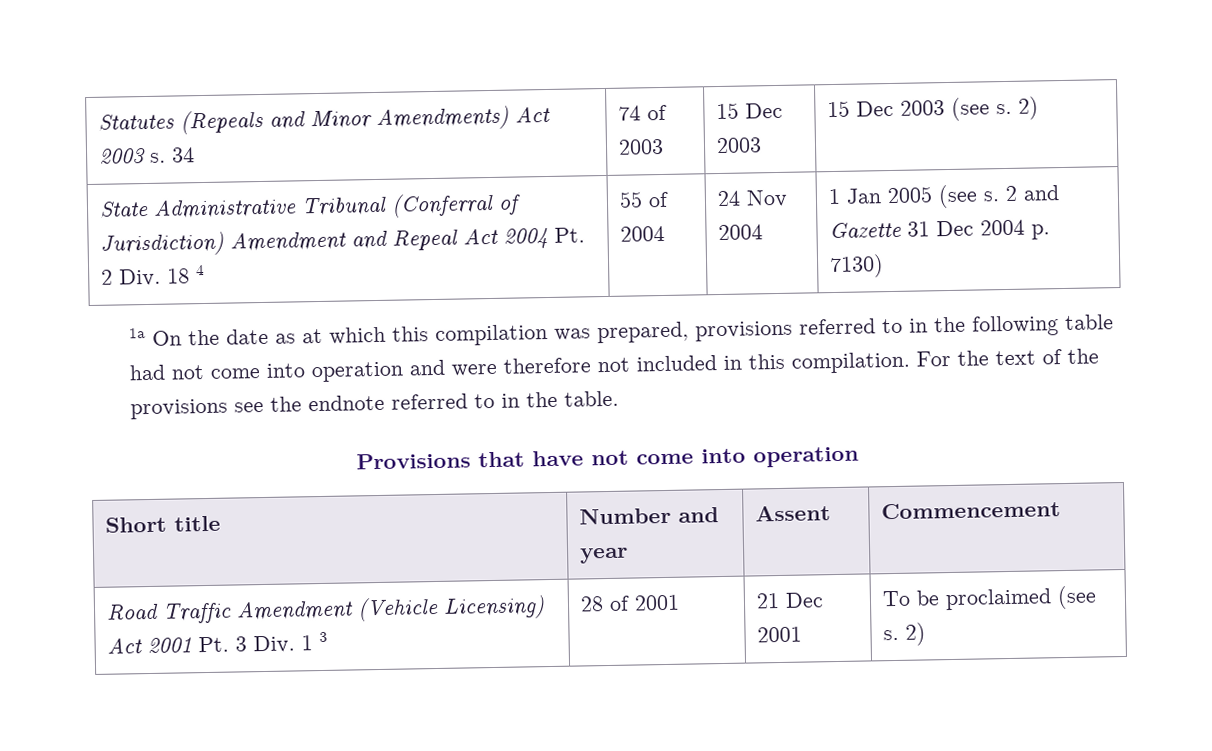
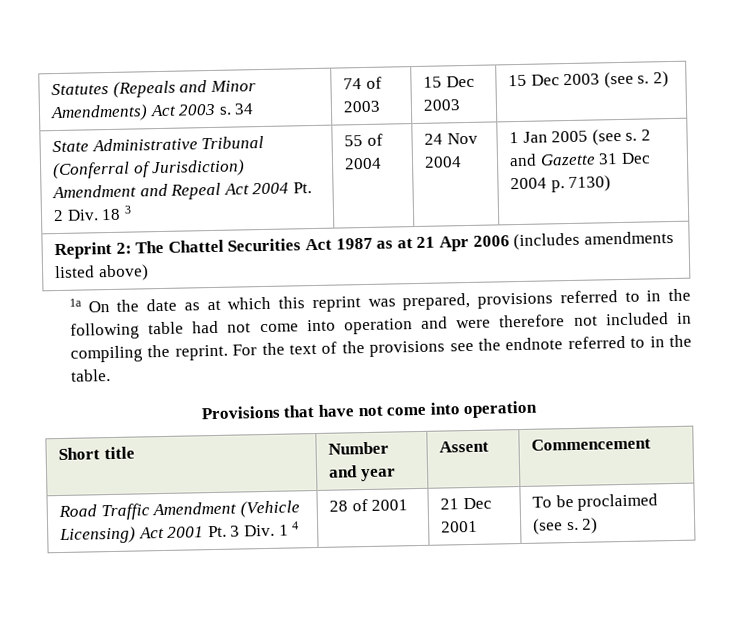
- State Administrative Tribunal (Conferral of Jurisdiction) Amendment and Repeal Act 2004 Pt. 2 Div. 18 4 | 55 of 2004 | 24 Nov 2004 | 1 Jan 2005 (see s. 2 and Gazette 31 Dec 2004 p. 7130)
+ State Administrative Tribunal (Conferral of Jurisdiction) Amendment and Repeal Act 2004 Pt. 2 Div. 18 3 | 55 of 2004 | 24 Nov 2004 | 1 Jan 2005 (see s. 2 and Gazette 31 Dec 2004 p. 7130)
+ Reprint 2: The Chattel Securities Act 1987 as at 21 Apr 2006 (includes amendments listed above)
- 1a On the date as at which this compilation was prepared, provisions referred to in the following table had not come into operation and were therefore not included in this compilation.
+ 1a On the date as at which this reprint was prepared, provisions referred to in the following table had not come into operation and were therefore not included in compiling the reprint.
- Road Traffic Amendment (Vehicle Licensing) Act 2001 Pt. 3 Div. 1 3 | 28 of 2001 | 21 Dec 2001 | To be proclaimed (see s. 2)
+ Road Traffic Amendment (Vehicle Licensing) Act 2001 Pt. 3 Div. 1 4 | 28 of 2001 | 21 Dec 2001 | To be proclaimed (see s. 2)

